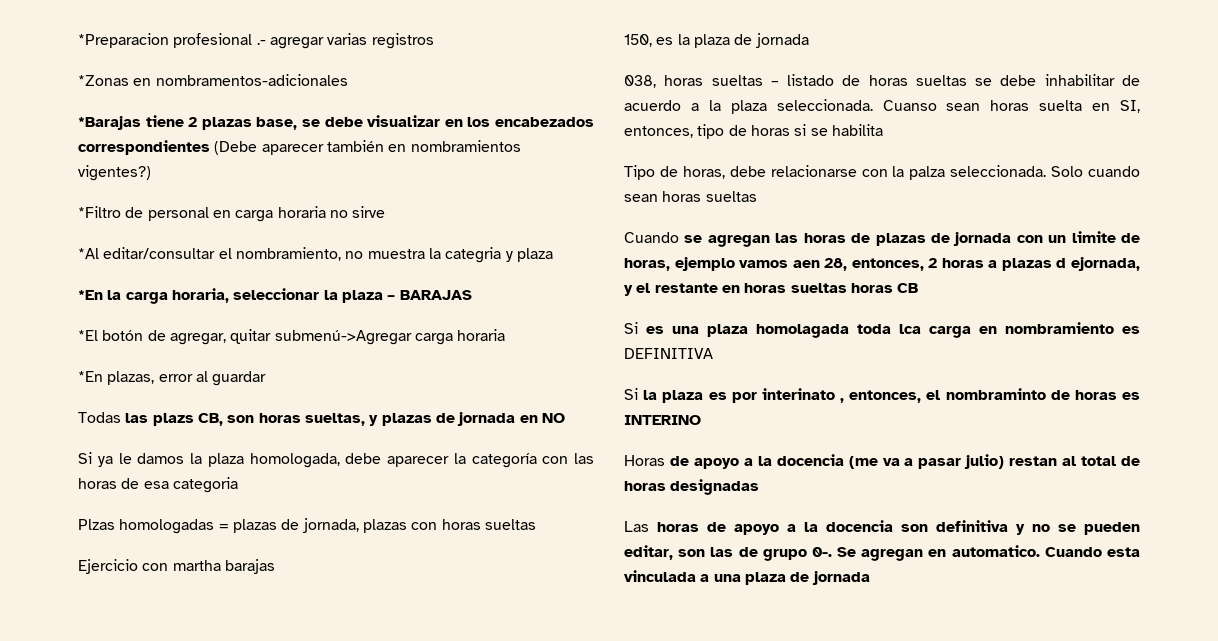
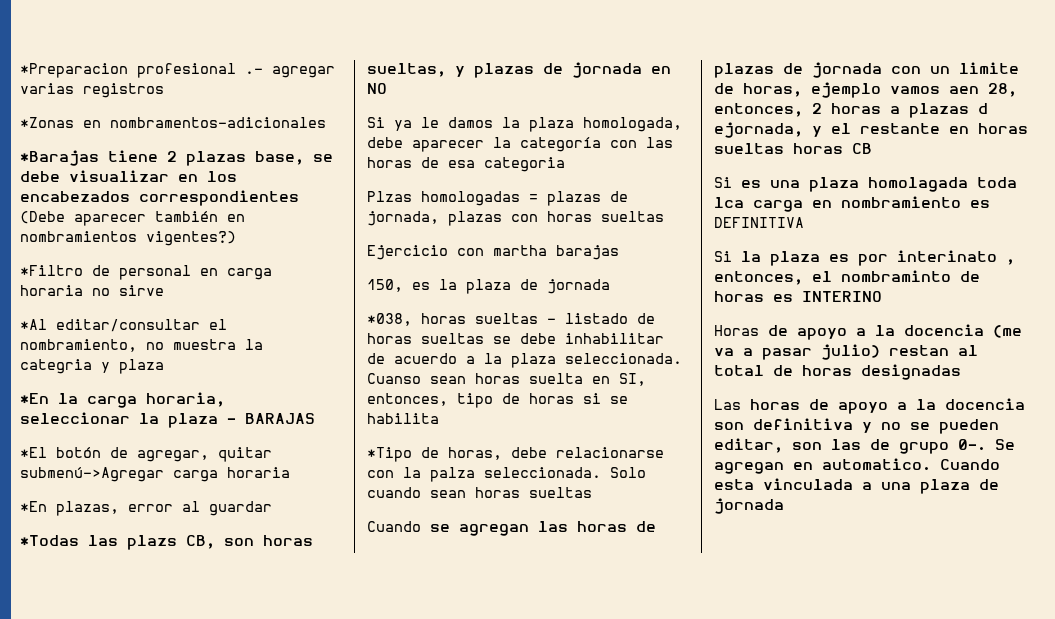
- Todas las plazs CB, son horas sueltas, y plazas de jornada en NO
+ *Todas las plazs CB, son horas sueltas, y plazas de jornada en NO
- 038, horas sueltas – listado de horas sueltas se debe inhabilitar de acuerdo a la plaza seleccionada.
+ *038, horas sueltas – listado de horas sueltas se debe inhabilitar de acuerdo a la plaza seleccionada.
- Tipo de horas, debe relacionarse con la palza seleccionada.
+ *Tipo de horas, debe relacionarse con la palza seleccionada.

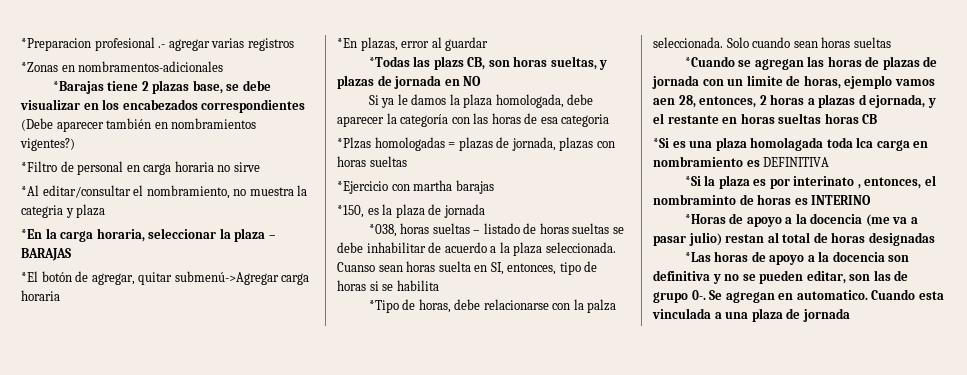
- Plzas homologadas = plazas de jornada, plazas con horas sueltas
+ *Plzas homologadas = plazas de jornada, plazas con horas sueltas
- Ejercicio con martha barajas
+ *Ejercicio con martha barajas
- 150, es la plaza de jornada
+ *150, es la plaza de jornada
- Cuando se agregan las horas de plazas de jornada con un limite de horas, ejemplo vamos aen 28, entonces, 2 horas a plazas d ejornada, y el restante en horas sueltas horas CB
+ *Cuando se agregan las horas de plazas de jornada con un limite de horas, ejemplo vamos aen 28, entonces, 2 horas a plazas d ejornada, y el restante en horas sueltas horas CB
- Si es una plaza homolagada toda lca carga en nombramiento es DEFINITIVA
+ *Si es una plaza homolagada toda lca carga en nombramiento es DEFINITIVA
- Si la plaza es por interinato , entonces, el nombraminto de horas es INTERINO
+ *Si la plaza es por interinato , entonces, el nombraminto de horas es INTERINO
- Horas de apoyo a la docencia (me va a pasar julio) restan al total de horas designadas
+ *Horas de apoyo a la docencia (me va a pasar julio) restan al total de horas designadas
- Las horas de apoyo a la docencia son definitiva y no se pueden editar, son las de grupo 0-.
+ *Las horas de apoyo a la docencia son definitiva y no se pueden editar, son las de grupo 0-.

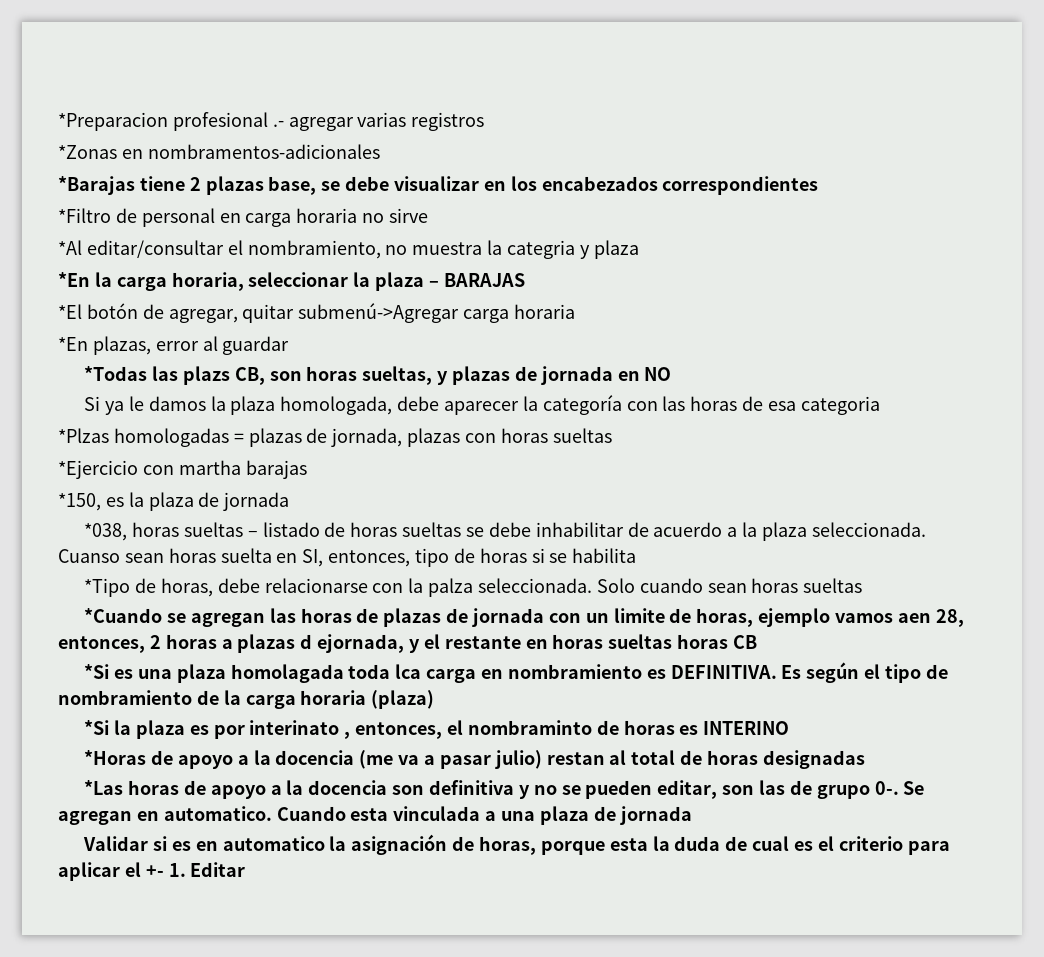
- *Barajas tiene 2 plazas base, se debe visualizar en los encabezados correspondientes (Debe aparecer también en nombramientos vigentes?)
+ *Barajas tiene 2 plazas base, se debe visualizar en los encabezados correspondientes
- *Si es una plaza homolagada toda lca carga en nombramiento es DEFINITIVA
+ *Si es una plaza homolagada toda lca carga en nombramiento es DEFINITIVA. Es según el tipo de nombramiento de la carga horaria (plaza)
+ Validar si es en automatico la asignación de horas, porque esta la duda de cual es el criterio para aplicar el +- 1. Editar

